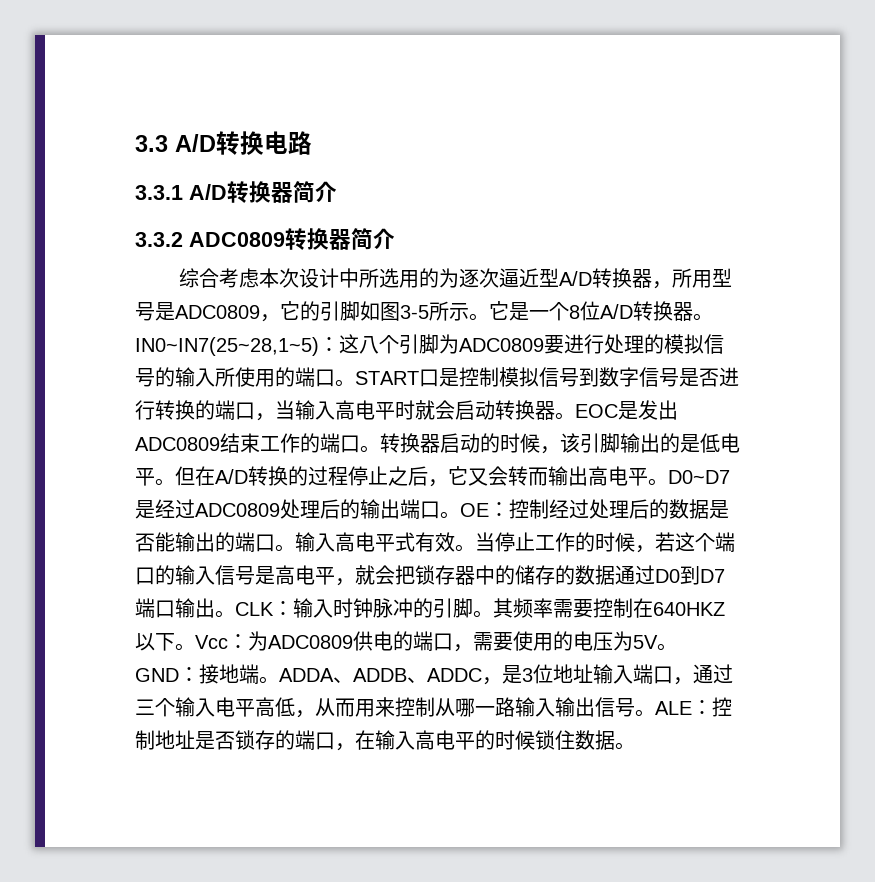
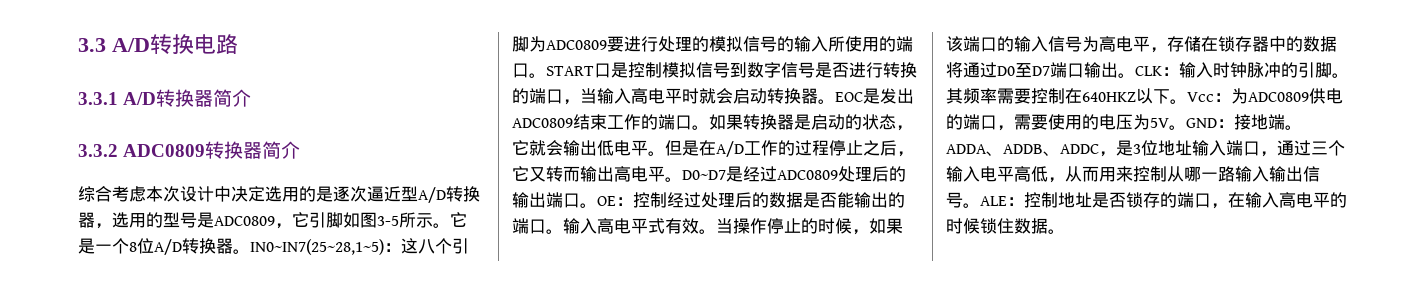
- 综合考虑本次设计中所选用的为逐次逼近型A/D转换器，所用型号是ADC0809，它的引脚如图3-5所示。
+ 综合考虑本次设计中决定选用的是逐次逼近型A/D转换器，选用的型号是ADC0809，它引脚如图3-5所示。
- 转换器启动的时候，该引脚输出的是低电平。但在A/D转换的过程停止之后，它又会转而输出高电平。
+ 如果转换器是启动的状态，它就会输出低电平。但是在A/D工作的过程停止之后，它又转而输出高电平。
- 当停止工作的时候，若这个端口的输入信号是高电平，就会把锁存器中的储存的数据通过D0到D7端口输出。
+ 当操作停止的时候，如果该端口的输入信号为高电平，存储在锁存器中的数据将通过D0至D7端口输出。

